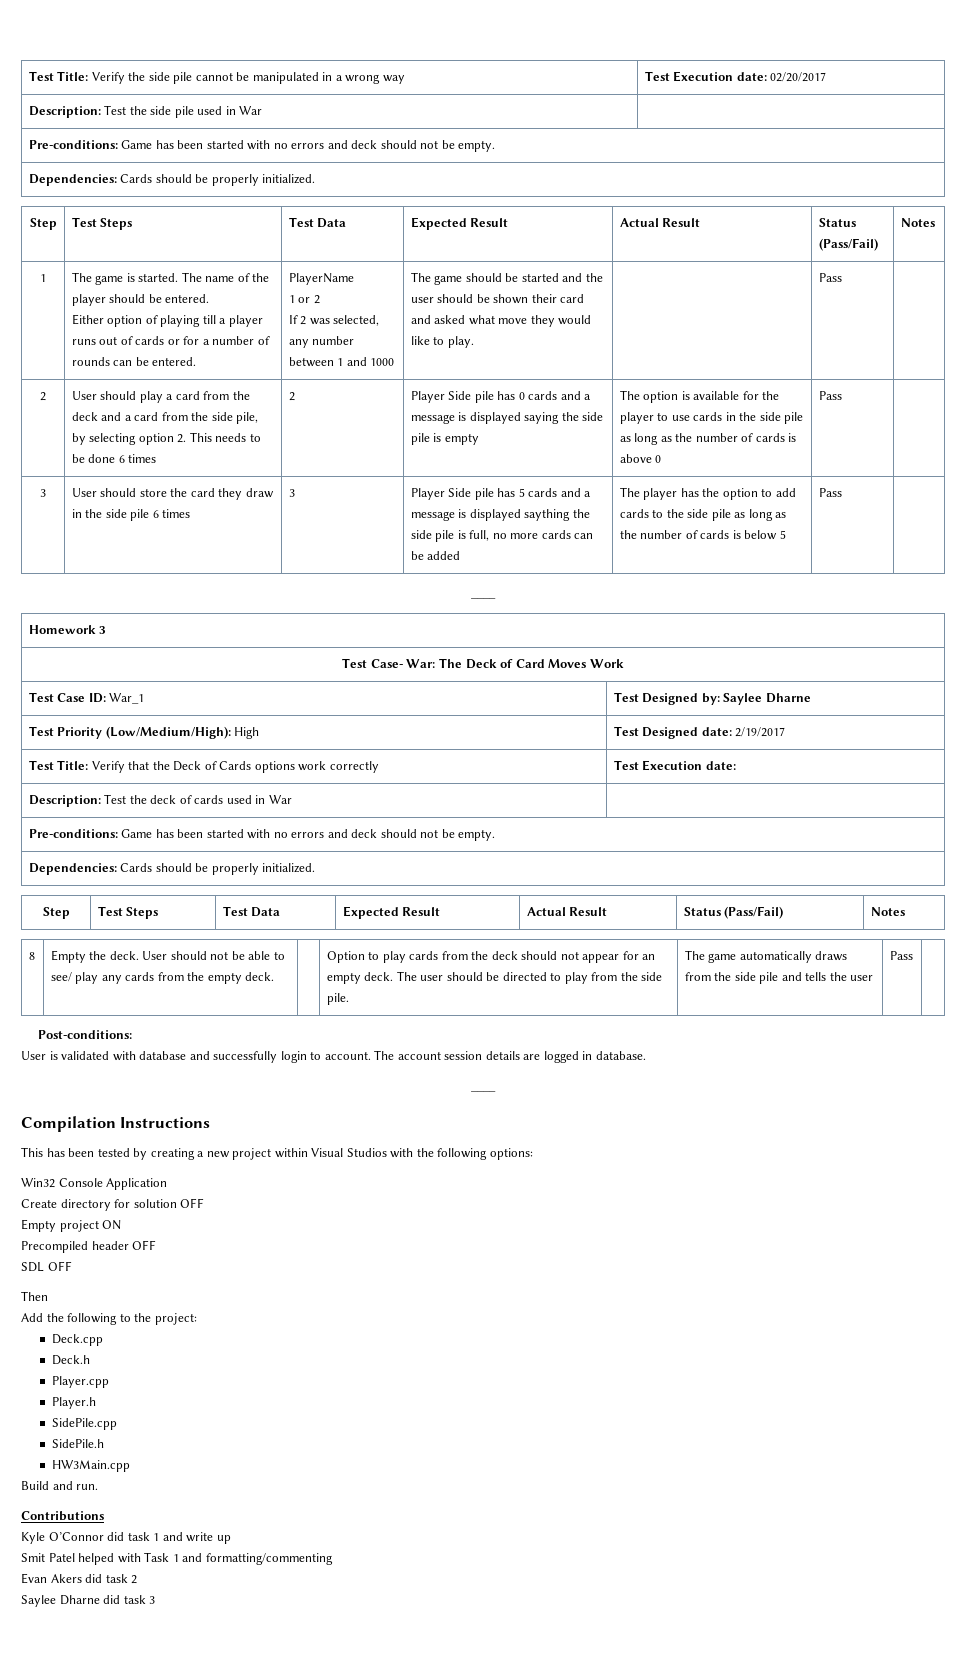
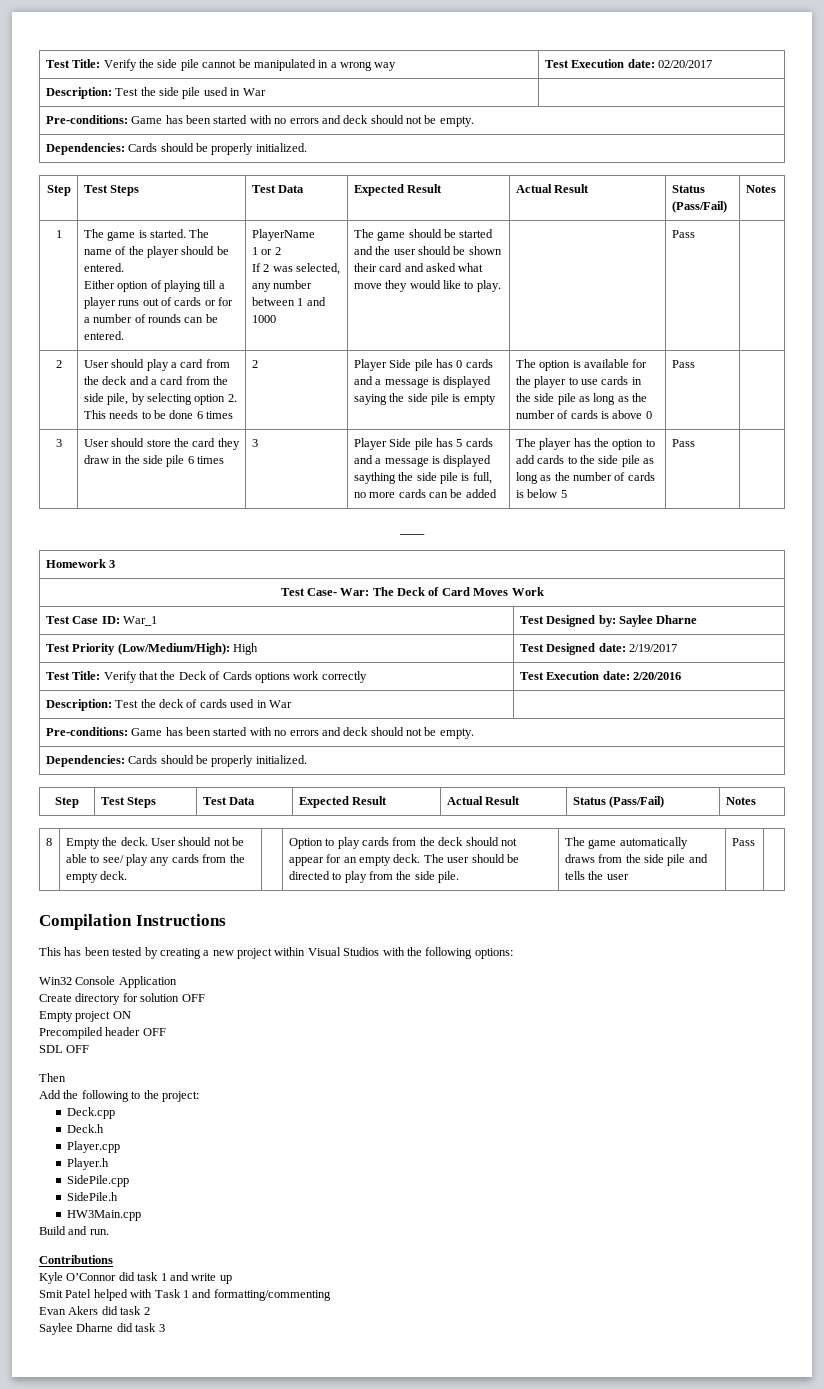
- Test Title: Verify that the Deck of Cards options work correctly | Test Execution date:
+ Test Title: Verify that the Deck of Cards options work correctly | Test Execution date: 2/20/2016
- Post-conditions:
- User is validated with database and successfully login to account. The account session details are logged in database.
- ____

